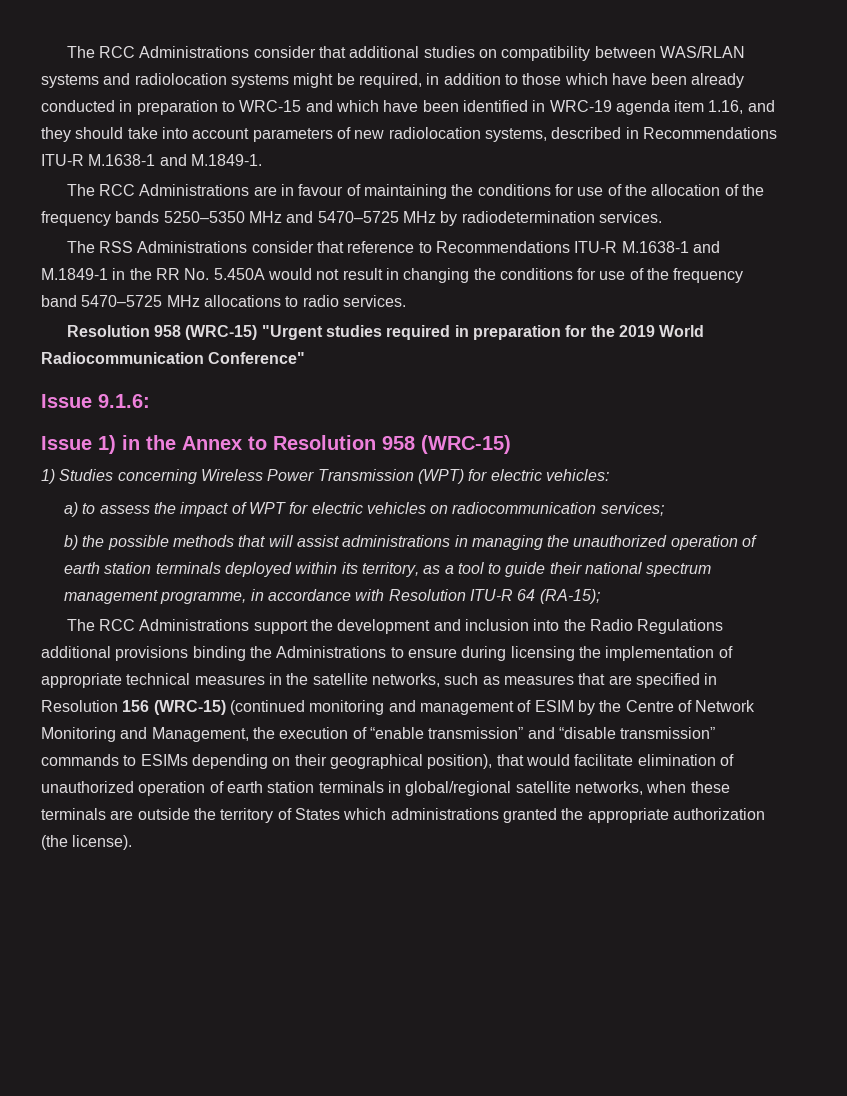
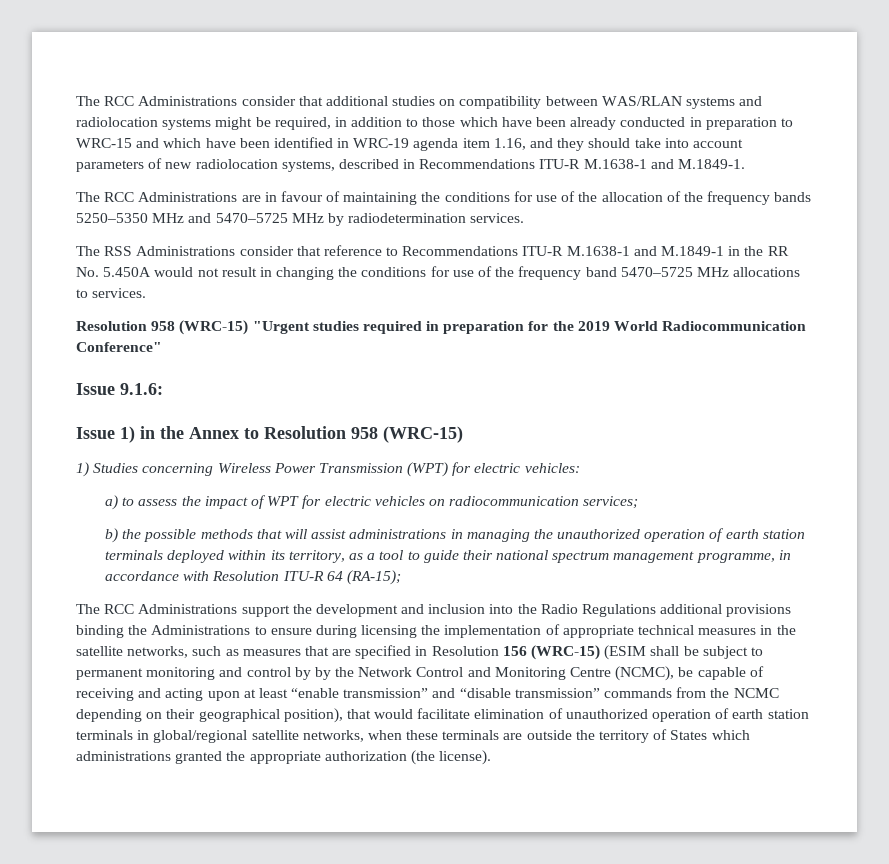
- The RSS Administrations consider that reference to Recommendations ITU-R М.1638-1 and М.1849-1 in the RR No. 5.450А would not result in changing the conditions for use of the frequency band 5470–5725 MHz allocations to radio services.
+ The RSS Administrations consider that reference to Recommendations ITU-R М.1638-1 and М.1849-1 in the RR No. 5.450А would not result in changing the conditions for use of the frequency band 5470–5725 MHz allocations to services.
- The RCC Administrations support the development and inclusion into the Radio Regulations additional provisions binding the Administrations to ensure during licensing the implementation of appropriate technical measures in the satellite networks, such as measures that are specified in Resolution 156 (WRC-15) (continued monitoring and management of ESIM by the Centre of Network Monitoring and Management, the execution of “enable transmission” and “disable transmission” commands to ESIMs depending on their geographical position), that would facilitate elimination of unauthorized operation of earth station terminals in global/regional satellite networks, when these terminals are outside the territory of States which administrations granted the appropriate authorization (the license).
+ The RCC Administrations support the development and inclusion into the Radio Regulations additional provisions binding the Administrations to ensure during licensing the implementation of appropriate technical measures in the satellite networks, such as measures that are specified in Resolution 156 (WRC-15) (ESIM shall be subject to permanent monitoring and control by by the Network Control and Monitoring Centre (NCMC), be capable of receiving and acting upon at least “enable transmission” and “disable transmission” commands from the NCMC depending on their geographical position), that would facilitate elimination of unauthorized operation of earth station terminals in global/regional satellite networks, when these terminals are outside the territory of States which administrations granted the appropriate authorization (the license).

